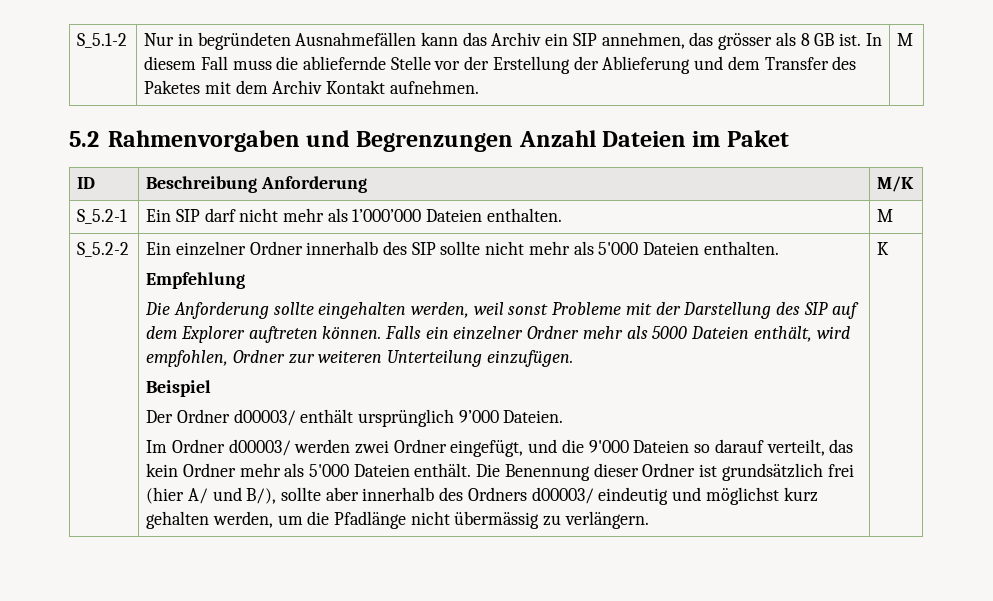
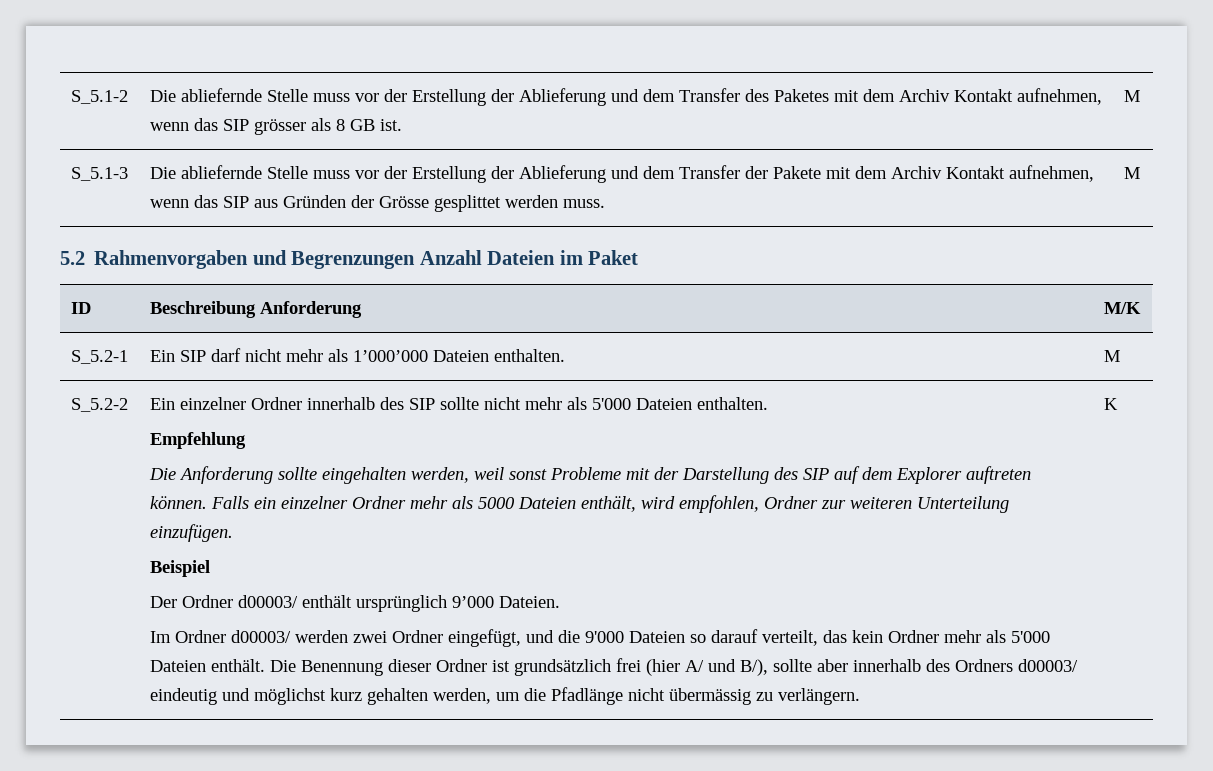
- S_5.1-2 | Nur in begründeten Ausnahmefällen kann das Archiv ein SIP annehmen, das grösser als 8 GB ist. In diesem Fall muss die abliefernde Stelle vor der Erstellung der Ablieferung und dem Transfer des Paketes mit dem Archiv Kontakt aufnehmen. | M
+ S_5.1-2 | Die abliefernde Stelle muss vor der Erstellung der Ablieferung und dem Transfer des Paketes mit dem Archiv Kontakt aufnehmen, wenn das SIP grösser als 8 GB ist. | M
+ S_5.1-3 | Die abliefernde Stelle muss vor der Erstellung der Ablieferung und dem Transfer der Pakete mit dem Archiv Kontakt aufnehmen, wenn das SIP aus Gründen der Grösse gesplittet werden muss. | M

